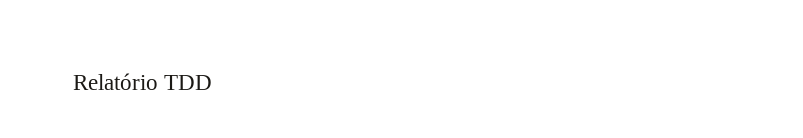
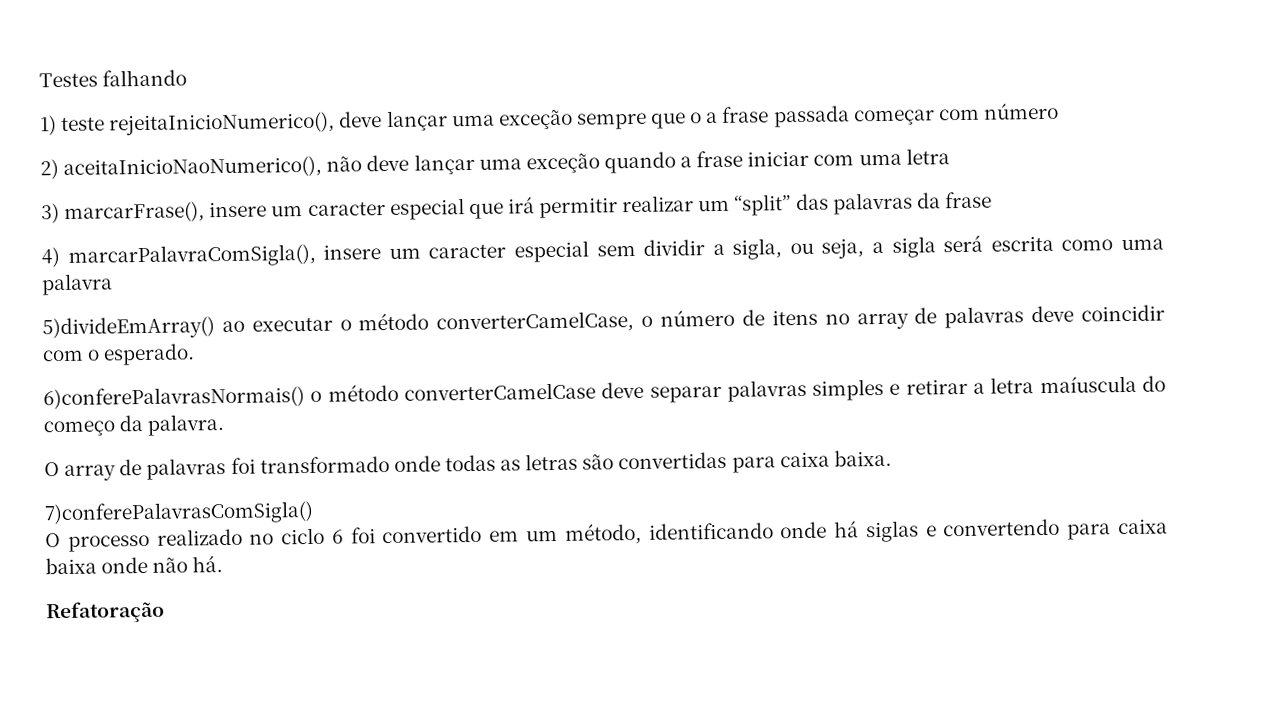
- Relatório TDD
+ Testes falhando
+ 1) teste rejeitaInicioNumerico(), deve lançar uma exceção sempre que o a frase passada começar com número
+ 2) aceitaInicioNaoNumerico(), não deve lançar uma exceção quando a frase iniciar com uma letra
+ 3) marcarFrase(), insere um caracter especial que irá permitir realizar um “split” das palavras da frase
+ 4) marcarPalavraComSigla(), insere um caracter especial sem dividir a sigla, ou seja, a sigla será escrita como uma palavra
+ 5)divideEmArray() ao executar o método converterCamelCase, o número de itens no array de palavras deve coincidir com o esperado.
+ 6)conferePalavrasNormais() o método converterCamelCase deve separar palavras simples e retirar a letra maíuscula do começo da palavra.
+ O array de palavras foi transformado onde todas as letras são convertidas para caixa baixa.
+ 7)conferePalavrasComSigla()
+ O processo realizado no ciclo 6 foi convertido em um método, identificando onde há siglas e convertendo para caixa baixa onde não há.
+ Refatoração

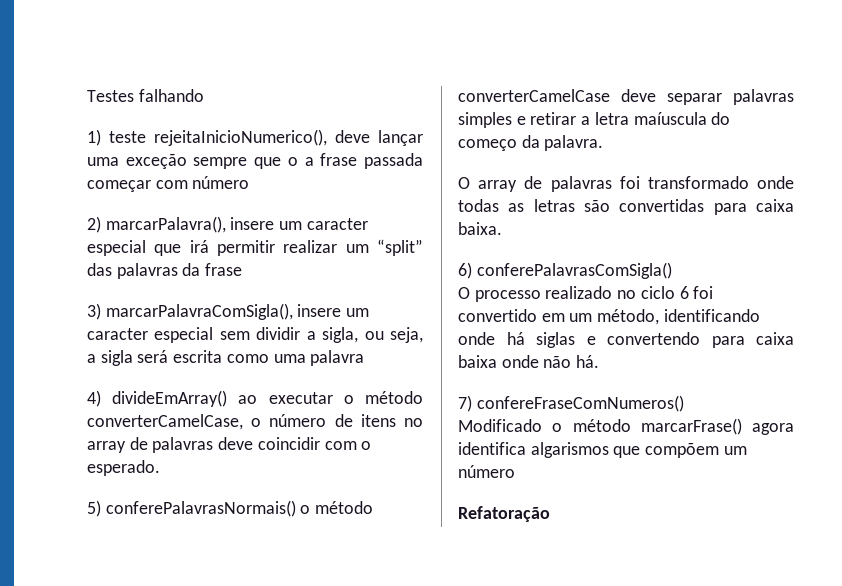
- 2) aceitaInicioNaoNumerico(), não deve lançar uma exceção quando a frase iniciar com uma letra
- 3) marcarFrase(), insere um caracter especial que irá permitir realizar um “split” das palavras da frase
+ 2) marcarPalavra(), insere um caracter especial que irá permitir realizar um “split” das palavras da frase
- 4) marcarPalavraComSigla(), insere um caracter especial sem dividir a sigla, ou seja, a sigla será escrita como uma palavra
+ 3) marcarPalavraComSigla(), insere um caracter especial sem dividir a sigla, ou seja, a sigla será escrita como uma palavra
- 5)divideEmArray() ao executar o método converterCamelCase, o número de itens no array de palavras deve coincidir com o esperado.
+ 4) divideEmArray() ao executar o método converterCamelCase, o número de itens no array de palavras deve coincidir com o esperado.
- 6)conferePalavrasNormais() o método converterCamelCase deve separar palavras simples e retirar a letra maíuscula do começo da palavra.
+ 5) conferePalavrasNormais() o método converterCamelCase deve separar palavras simples e retirar a letra maíuscula do começo da palavra.
- 7)conferePalavrasComSigla()
+ 6) conferePalavrasComSigla()
+ 7) confereFraseComNumeros()
+ Modificado o método marcarFrase() agora identifica algarismos que compõem um número

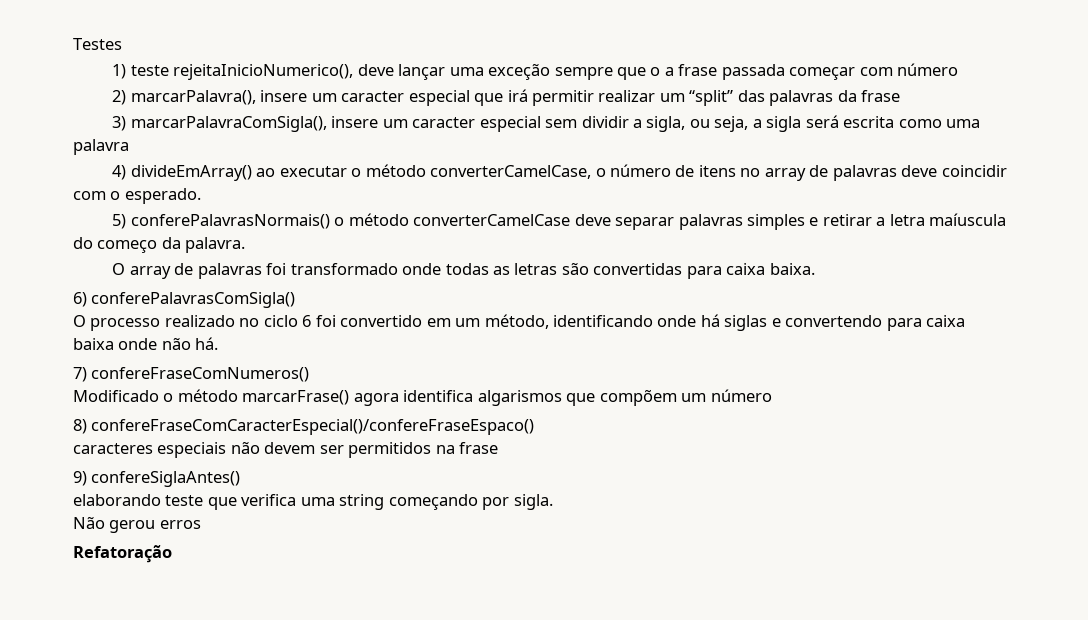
- Testes falhando
+ Testes
+ 8) confereFraseComCaracterEspecial()/confereFraseEspaco()
+ caracteres especiais não devem ser permitidos na frase
+ 9) confereSiglaAntes()
+ elaborando teste que verifica uma string começando por sigla.
+ Não gerou erros

